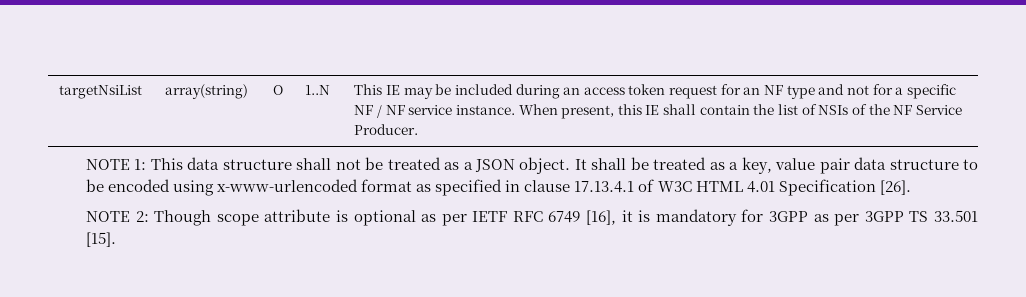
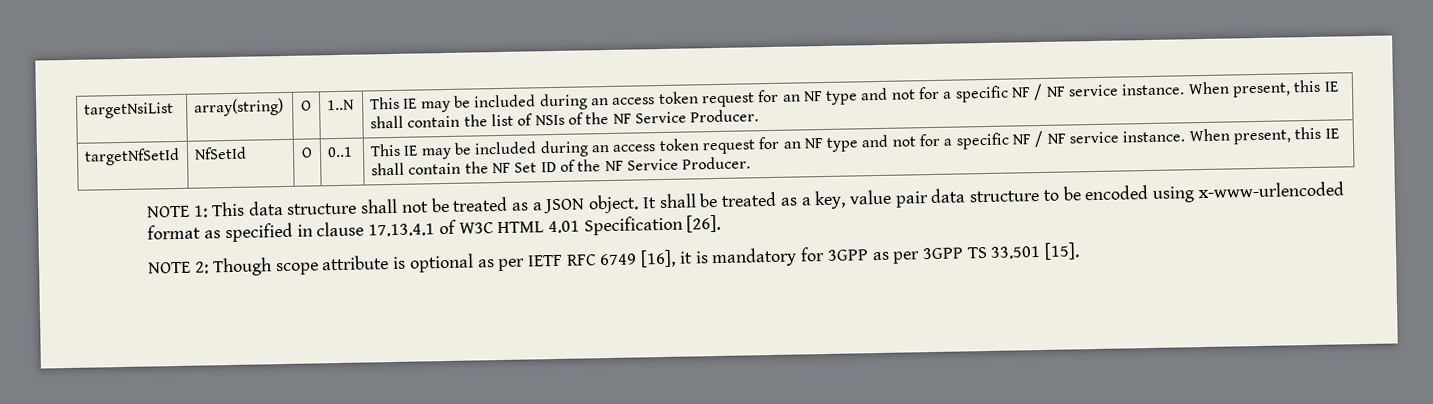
+ targetNfSetId | NfSetId | O | 0..1 | This IE may be included during an access token request for an NF type and not for a specific NF / NF service instance. When present, this IE shall contain the NF Set ID of the NF Service Producer.

